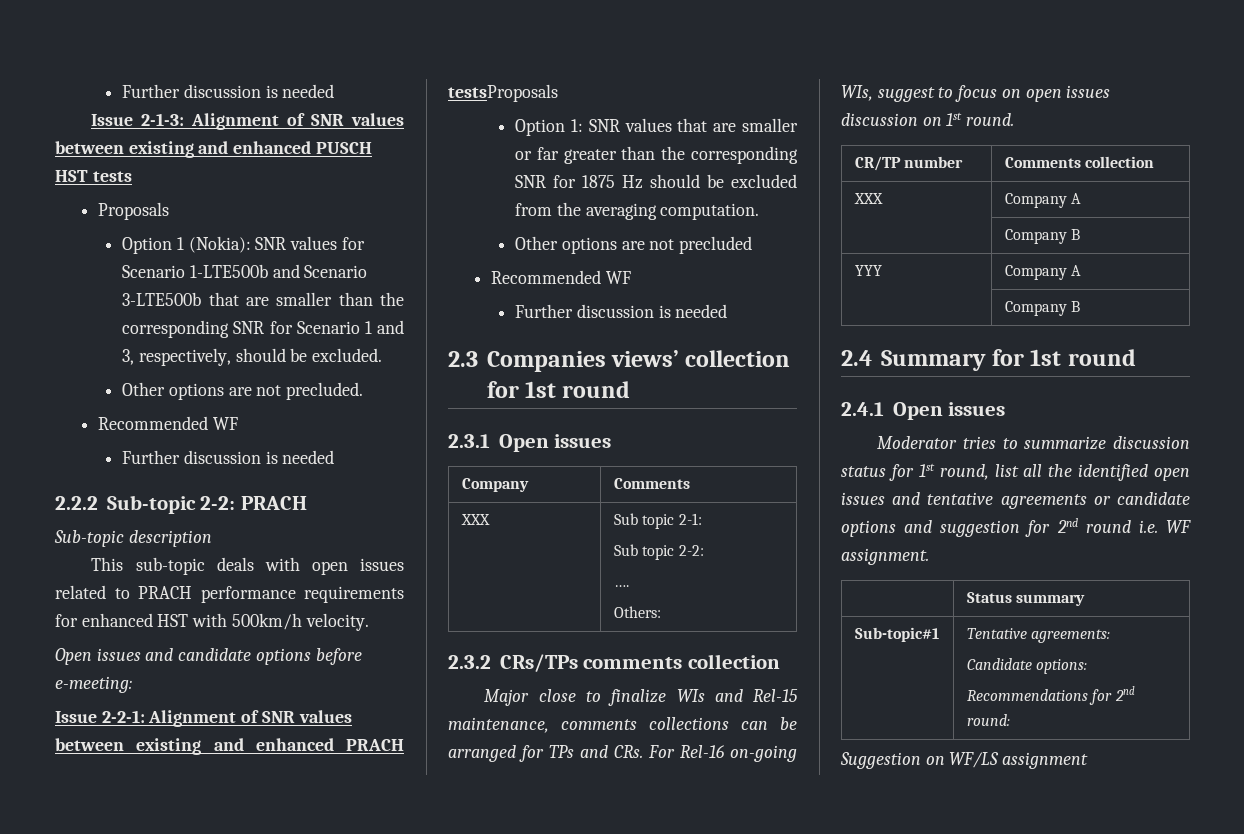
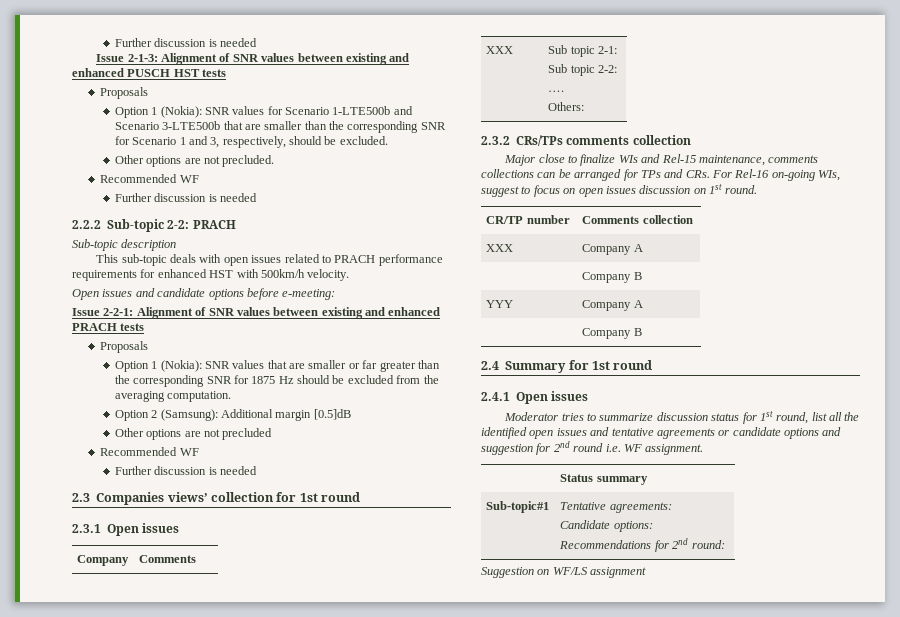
- Issue 2-2-1: Alignment of SNR values between existing and enhanced PRACH testsProposals
- Option 1: SNR values that are smaller or far greater than the corresponding SNR for 1875 Hz should be excluded from the averaging computation.
+ Issue 2-2-1: Alignment of SNR values between existing and enhanced PRACH tests
+ Proposals
+ Option 1 (Nokia): SNR values that are smaller or far greater than the corresponding SNR for 1875 Hz should be excluded from the averaging computation.
+ Option 2 (Samsung): Additional margin [0.5]dB

